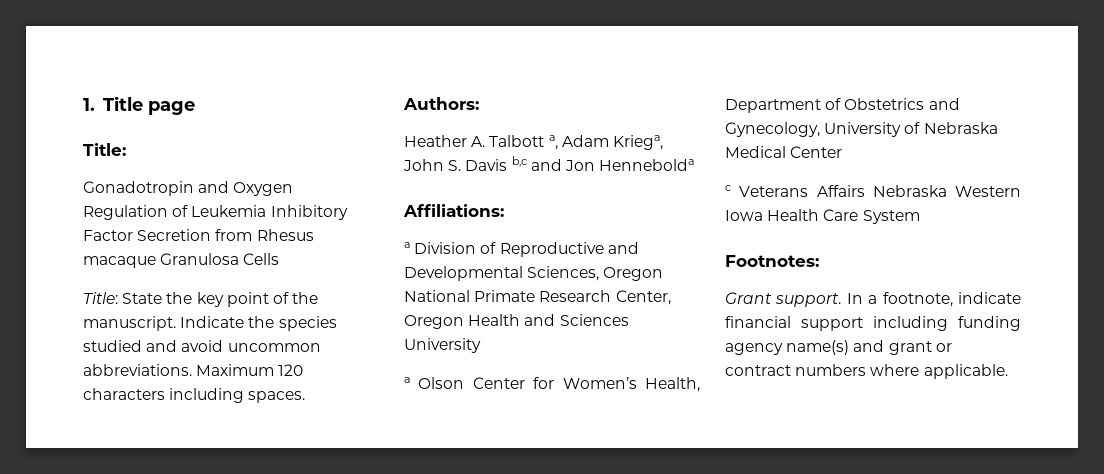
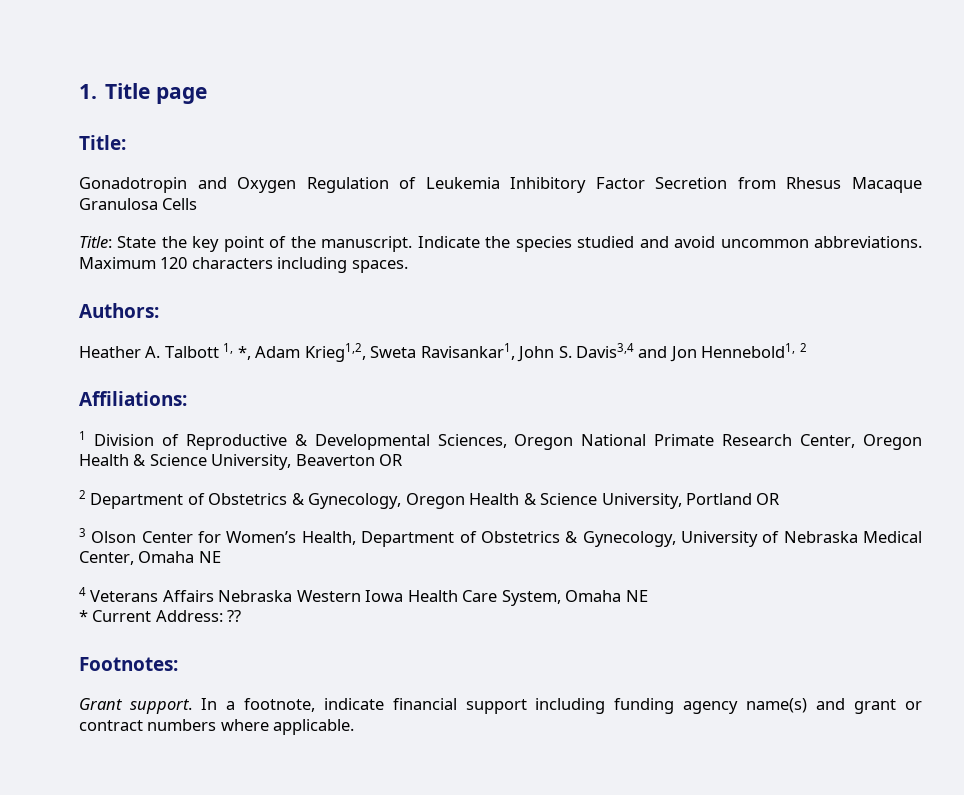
- Gonadotropin and Oxygen Regulation of Leukemia Inhibitory Factor Secretion from Rhesus macaque Granulosa Cells
+ Gonadotropin and Oxygen Regulation of Leukemia Inhibitory Factor Secretion from Rhesus Macaque Granulosa Cells
- Heather A. Talbott a, Adam Kriega, John S. Davis b,c and Jon Hennebolda
+ Heather A. Talbott 1, *, Adam Krieg1,2, Sweta Ravisankar1, John S. Davis3,4 and Jon Hennebold1, 2
- a Division of Reproductive and Developmental Sciences, Oregon National Primate Research Center, Oregon Health and Sciences University
- a Olson Center for Women’s Health, Department of Obstetrics and Gynecology, University of Nebraska Medical Center
- c Veterans Affairs Nebraska Western Iowa Health Care System
+ 1 Division of Reproductive & Developmental Sciences, Oregon National Primate Research Center, Oregon Health & Science University, Beaverton OR
+ 2 Department of Obstetrics & Gynecology, Oregon Health & Science University, Portland OR
+ 3 Olson Center for Women’s Health, Department of Obstetrics & Gynecology, University of Nebraska Medical Center, Omaha NE
+ 4 Veterans Affairs Nebraska Western Iowa Health Care System, Omaha NE
+ * Current Address: ??

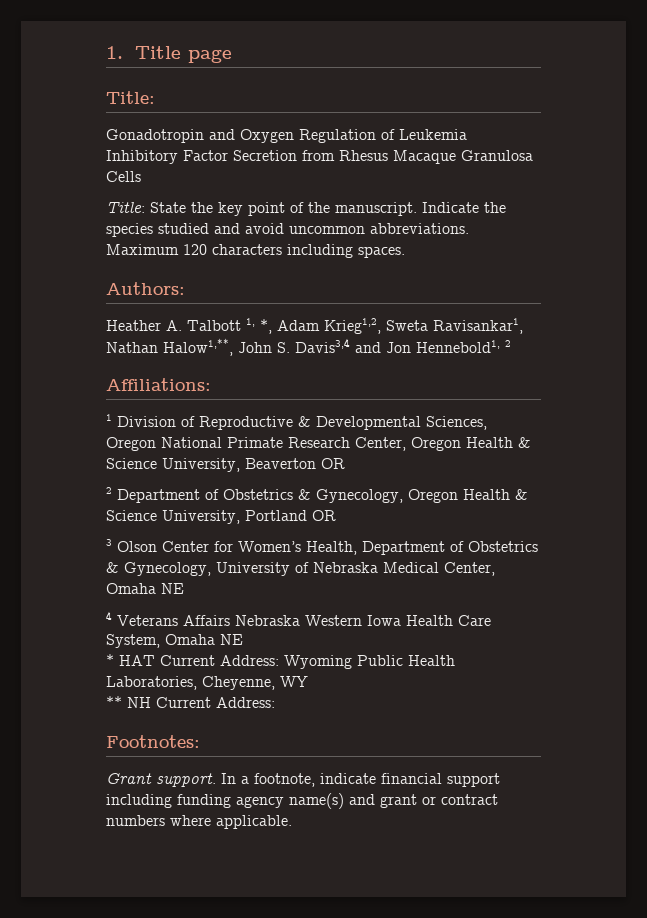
- Heather A. Talbott 1, *, Adam Krieg1,2, Sweta Ravisankar1, John S. Davis3,4 and Jon Hennebold1, 2
+ Heather A. Talbott 1, *, Adam Krieg1,2, Sweta Ravisankar1, Nathan Halow1,**, John S. Davis3,4 and Jon Hennebold1, 2
- * Current Address: ??
+ * HAT Current Address: Wyoming Public Health Laboratories, Cheyenne, WY
+ ** NH Current Address:

